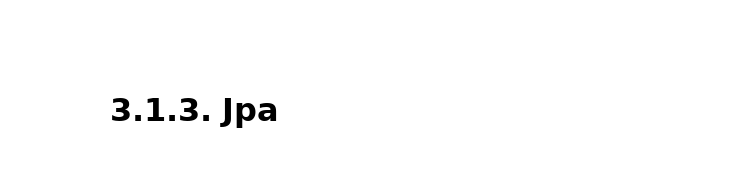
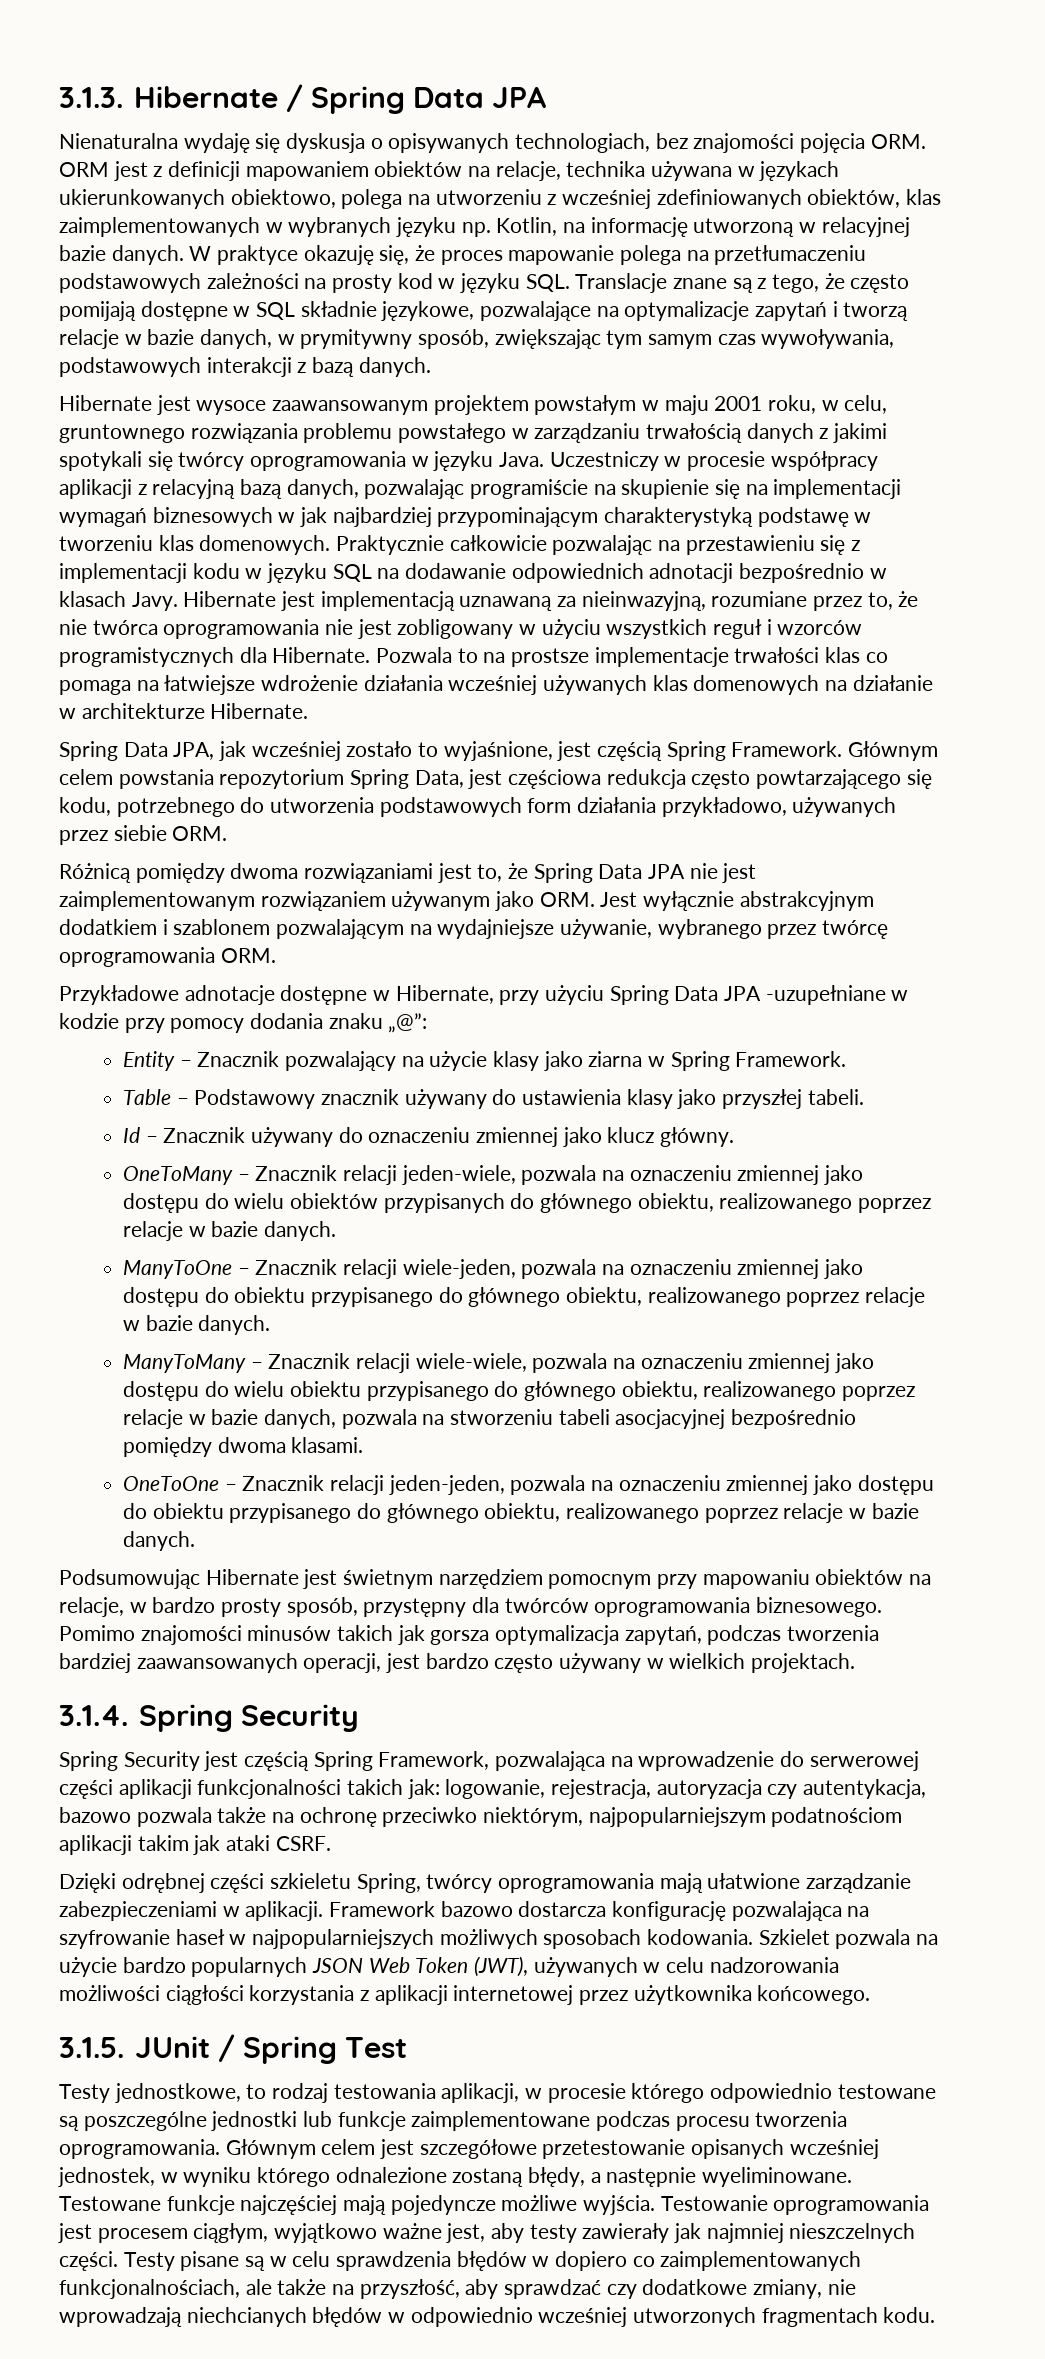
- 3.1.3. Jpa
+ 3.1.3. Hibernate / Spring Data JPA
+ Nienaturalna wydaję się dyskusja o opisywanych technologiach, bez znajomości pojęcia ORM. ORM jest z definicji mapowaniem obiektów na relacje, technika używana w językach ukierunkowanych obiektowo, polega na utworzeniu z wcześniej zdefiniowanych obiektów, klas zaimplementowanych w wybranych języku np. Kotlin, na informację utworzoną w relacyjnej bazie danych. W praktyce okazuję się, że proces mapowanie polega na przetłumaczeniu podstawowych zależności na prosty kod w języku SQL. Translacje znane są z tego, że często pomijają dostępne w SQL składnie językowe, pozwalające na optymalizacje zapytań i tworzą relacje w bazie danych, w prymitywny sposób, zwiększając tym samym czas wywoływania, podstawowych interakcji z bazą danych.
+ Hibernate jest wysoce zaawansowanym projektem powstałym w maju 2001 roku, w celu, gruntownego rozwiązania problemu powstałego w zarządzaniu trwałością danych z jakimi spotykali się twórcy oprogramowania w języku Java. Uczestniczy w procesie współpracy aplikacji z relacyjną bazą danych, pozwalając programiście na skupienie się na implementacji wymagań biznesowych w jak najbardziej przypominającym charakterystyką podstawę w tworzeniu klas domenowych. Praktycznie całkowicie pozwalając na przestawieniu się z implementacji kodu w języku SQL na dodawanie odpowiednich adnotacji bezpośrednio w klasach Javy. Hibernate jest implementacją uznawaną za nieinwazyjną, rozumiane przez to, że nie twórca oprogramowania nie jest zobligowany w użyciu wszystkich reguł i wzorców programistycznych dla Hibernate. Pozwala to na prostsze implementacje trwałości klas co pomaga na łatwiejsze wdrożenie działania wcześniej używanych klas domenowych na działanie w architekturze Hibernate.
+ Spring Data JPA, jak wcześniej zostało to wyjaśnione, jest częścią Spring Framework. Głównym celem powstania repozytorium Spring Data, jest częściowa redukcja często powtarzającego się kodu, potrzebnego do utworzenia podstawowych form działania przykładowo, używanych przez siebie ORM.
+ Różnicą pomiędzy dwoma rozwiązaniami jest to, że Spring Data JPA nie jest zaimplementowanym rozwiązaniem używanym jako ORM. Jest wyłącznie abstrakcyjnym dodatkiem i szablonem pozwalającym na wydajniejsze używanie, wybranego przez twórcę oprogramowania ORM.
+ Przykładowe adnotacje dostępne w Hibernate, przy użyciu Spring Data JPA -uzupełniane w kodzie przy pomocy dodania znaku „@”:
+ Entity – Znacznik pozwalający na użycie klasy jako ziarna w Spring Framework.
+ Table – Podstawowy znacznik używany do ustawienia klasy jako przyszłej tabeli.
+ Id – Znacznik używany do oznaczeniu zmiennej jako klucz główny.
+ OneToMany – Znacznik relacji jeden-wiele, pozwala na oznaczeniu zmiennej jako dostępu do wielu obiektów przypisanych do głównego obiektu, realizowanego poprzez relacje w bazie danych.
+ ManyToOne – Znacznik relacji wiele-jeden, pozwala na oznaczeniu zmiennej jako dostępu do obiektu przypisanego do głównego obiektu, realizowanego poprzez relacje w bazie danych.
+ ManyToMany – Znacznik relacji wiele-wiele, pozwala na oznaczeniu zmiennej jako dostępu do wielu obiektu przypisanego do głównego obiektu, realizowanego poprzez relacje w bazie danych, pozwala na stworzeniu tabeli asocjacyjnej bezpośrednio pomiędzy dwoma klasami.
+ OneToOne – Znacznik relacji jeden-jeden, pozwala na oznaczeniu zmiennej jako dostępu do obiektu przypisanego do głównego obiektu, realizowanego poprzez relacje w bazie danych.
+ Podsumowując Hibernate jest świetnym narzędziem pomocnym przy mapowaniu obiektów na relacje, w bardzo prosty sposób, przystępny dla twórców oprogramowania biznesowego. Pomimo znajomości minusów takich jak gorsza optymalizacja zapytań, podczas tworzenia bardziej zaawansowanych operacji, jest bardzo często używany w wielkich projektach.
+ 3.1.4. Spring Security
+ Spring Security jest częścią Spring Framework, pozwalająca na wprowadzenie do serwerowej części aplikacji funkcjonalności takich jak: logowanie, rejestracja, autoryzacja czy autentykacja, bazowo pozwala także na ochronę przeciwko niektórym, najpopularniejszym podatnościom aplikacji takim jak ataki CSRF.
+ Dzięki odrębnej części szkieletu Spring, twórcy oprogramowania mają ułatwione zarządzanie zabezpieczeniami w aplikacji. Framework bazowo dostarcza konfigurację pozwalająca na szyfrowanie haseł w najpopularniejszych możliwych sposobach kodowania. Szkielet pozwala na użycie bardzo popularnych JSON Web Token (JWT), używanych w celu nadzorowania możliwości ciągłości korzystania z aplikacji internetowej przez użytkownika końcowego.
+ 3.1.5. JUnit / Spring Test
+ Testy jednostkowe, to rodzaj testowania aplikacji, w procesie którego odpowiednio testowane są poszczególne jednostki lub funkcje zaimplementowane podczas procesu tworzenia oprogramowania. Głównym celem jest szczegółowe przetestowanie opisanych wcześniej jednostek, w wyniku którego odnalezione zostaną błędy, a następnie wyeliminowane. Testowane funkcje najczęściej mają pojedyncze możliwe wyjścia. Testowanie oprogramowania jest procesem ciągłym, wyjątkowo ważne jest, aby testy zawierały jak najmniej nieszczelnych części. Testy pisane są w celu sprawdzenia błędów w dopiero co zaimplementowanych funkcjonalnościach, ale także na przyszłość, aby sprawdzać czy dodatkowe zmiany, nie wprowadzają niechcianych błędów w odpowiednio wcześniej utworzonych fragmentach kodu.

